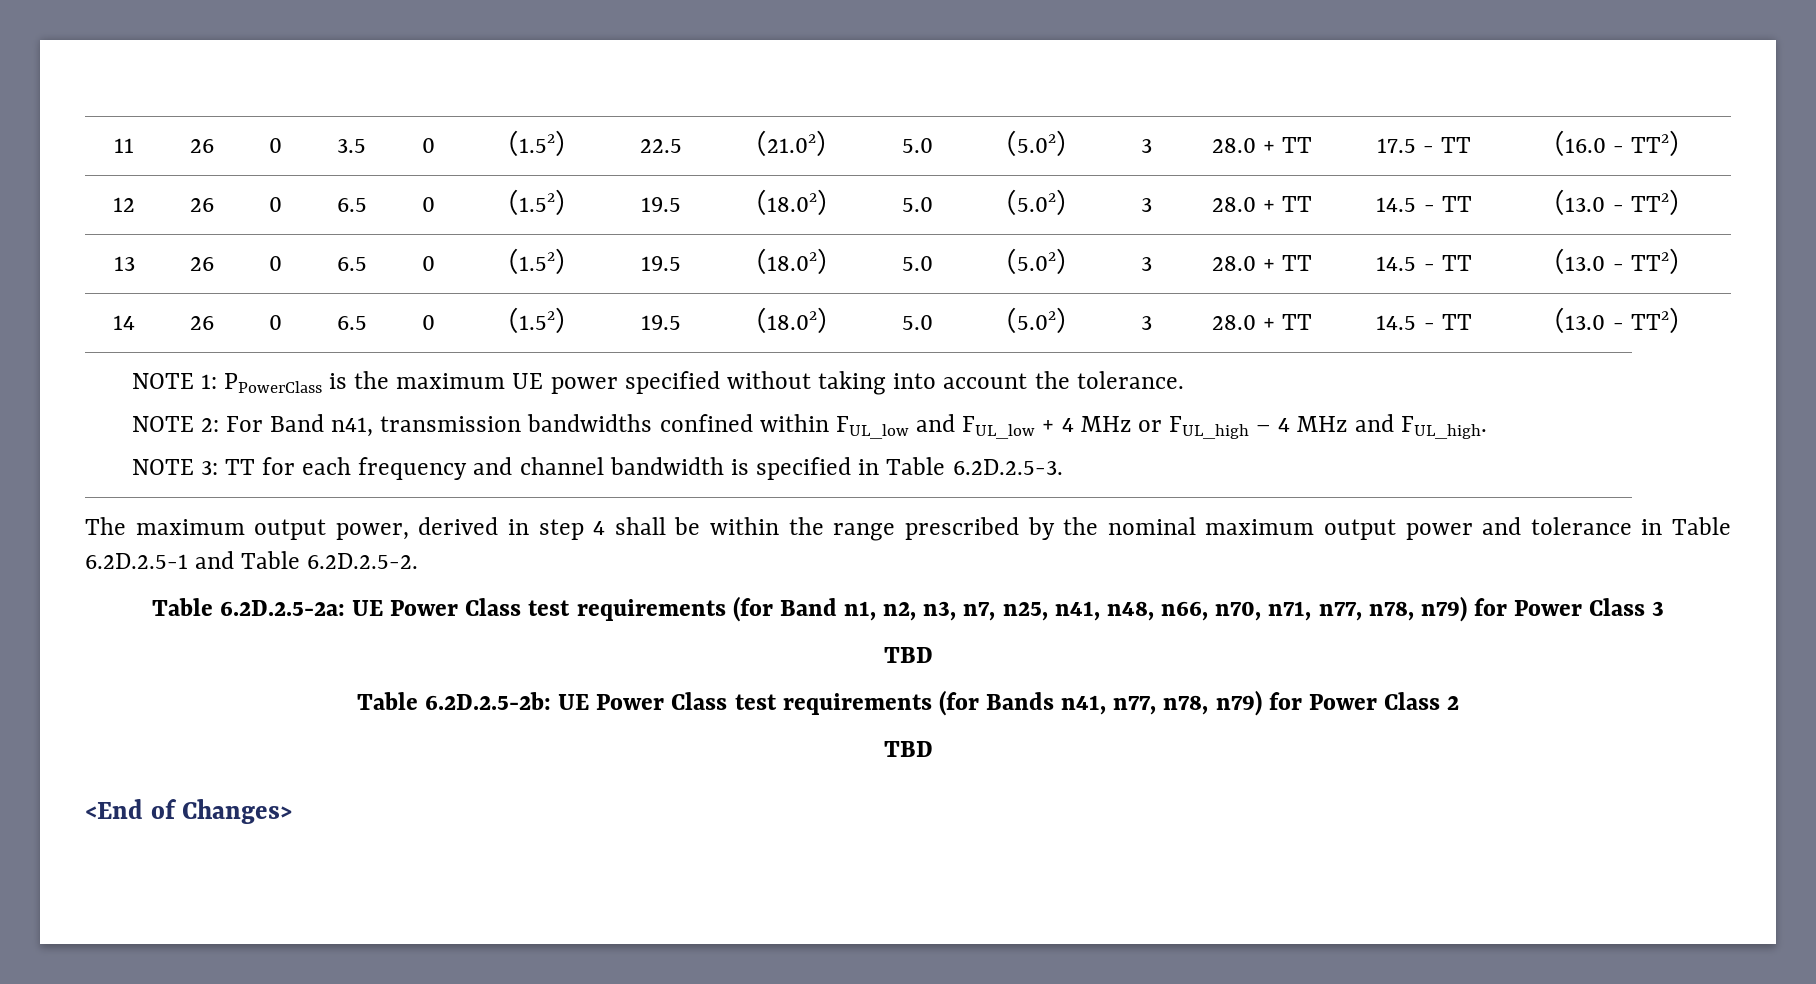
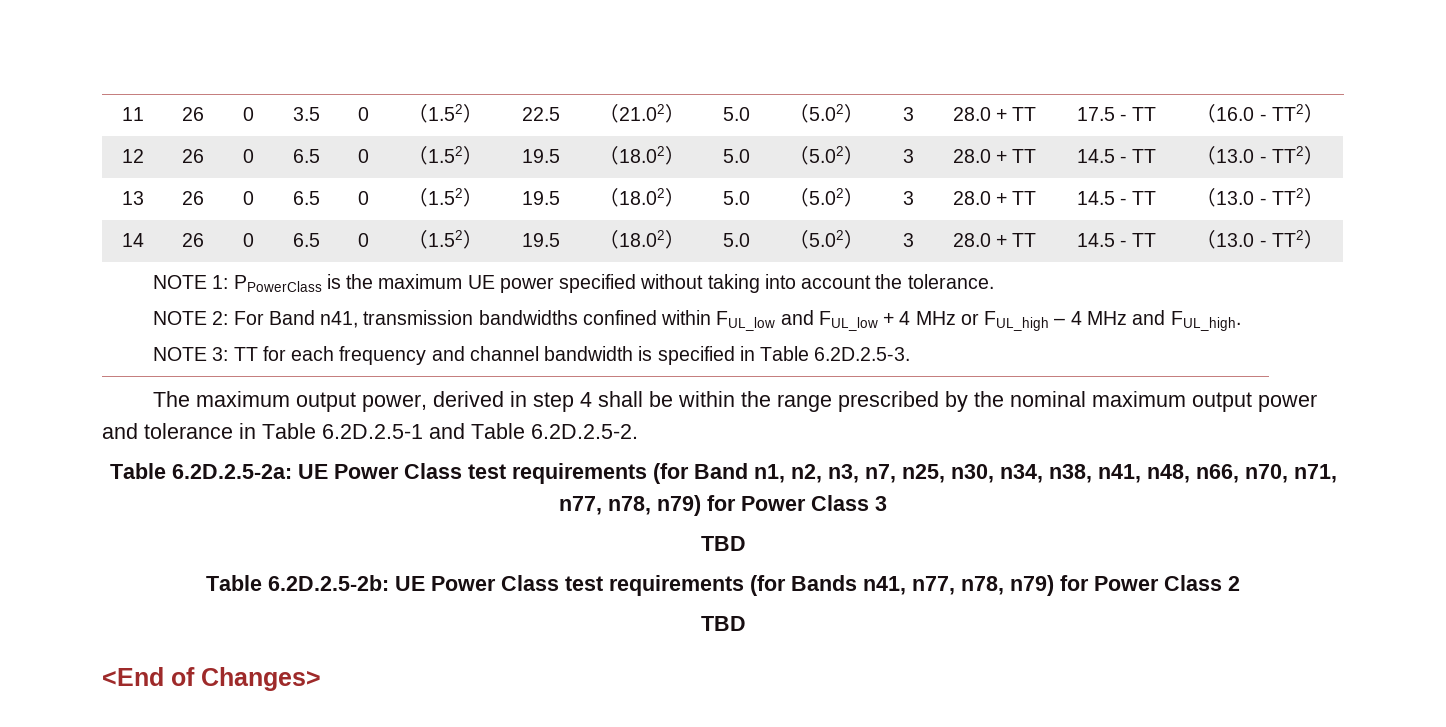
- Table 6.2D.2.5-2a: UE Power Class test requirements (for Band n1, n2, n3, n7, n25, n41, n48, n66, n70, n71, n77, n78, n79) for Power Class 3
+ Table 6.2D.2.5-2a: UE Power Class test requirements (for Band n1, n2, n3, n7, n25, n30, n34, n38, n41, n48, n66, n70, n71, n77, n78, n79) for Power Class 3

